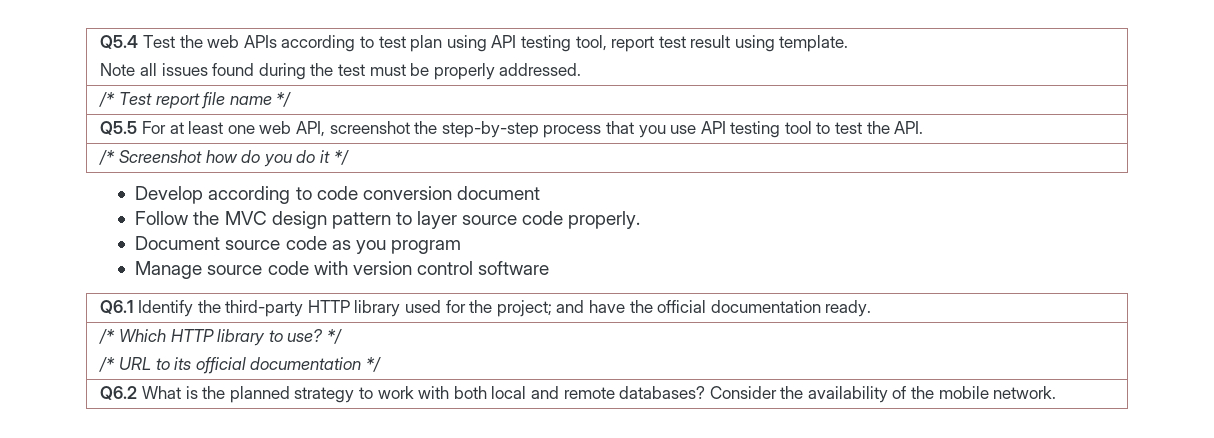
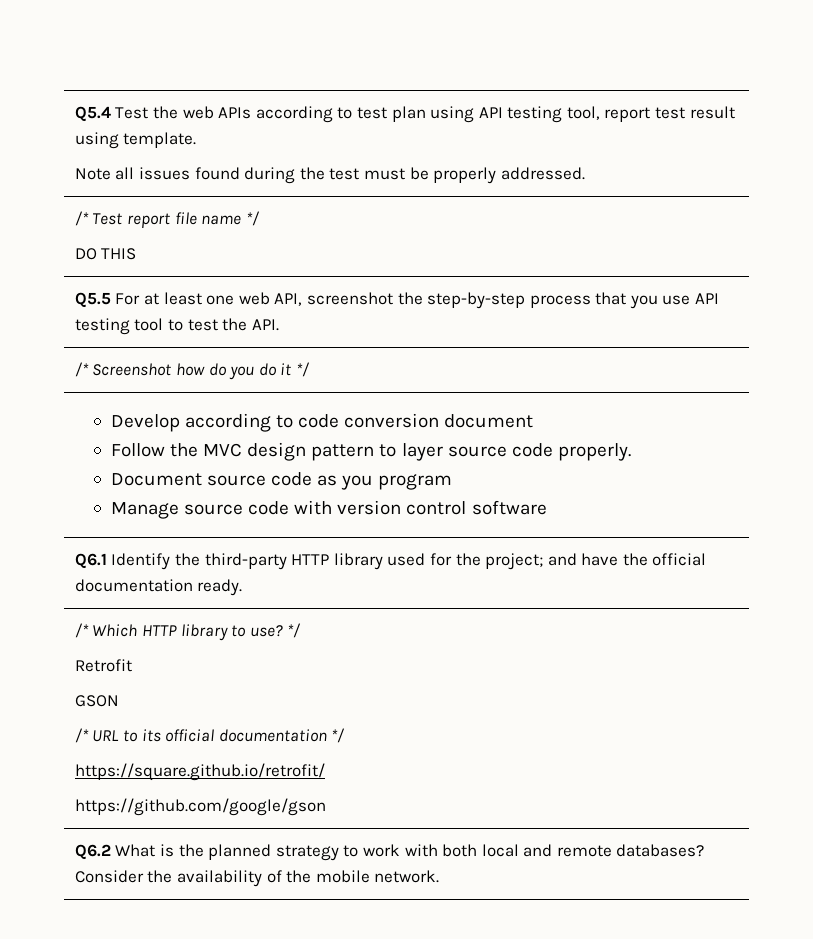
  /* Test report file name */
+ DO THIS
  /* Which HTTP library to use? */
+ Retrofit
+ GSON
  /* URL to its official documentation */
+ https://square.github.io/retrofit/
+ https://github.com/google/gson

